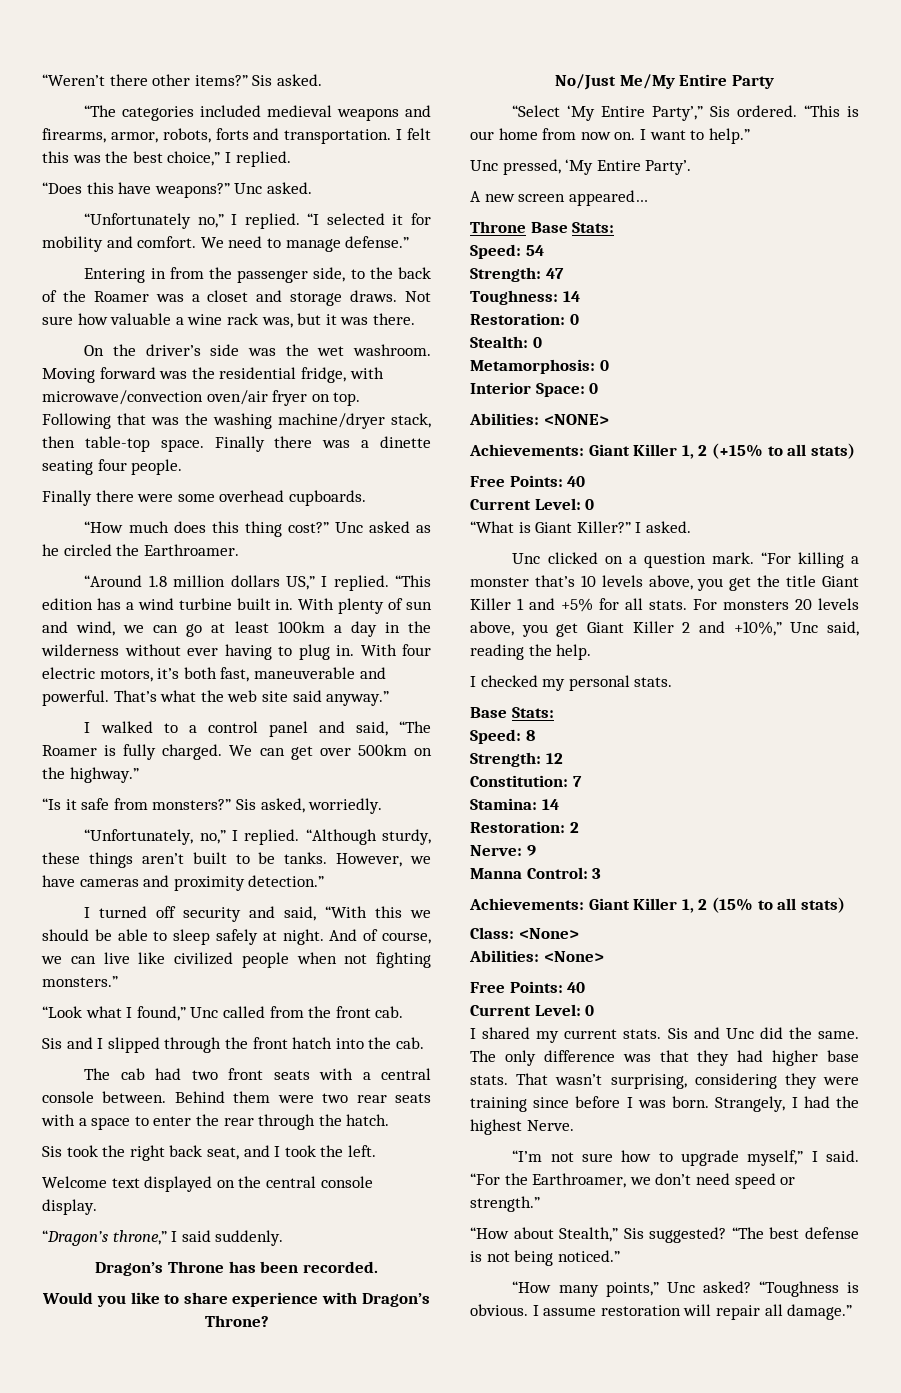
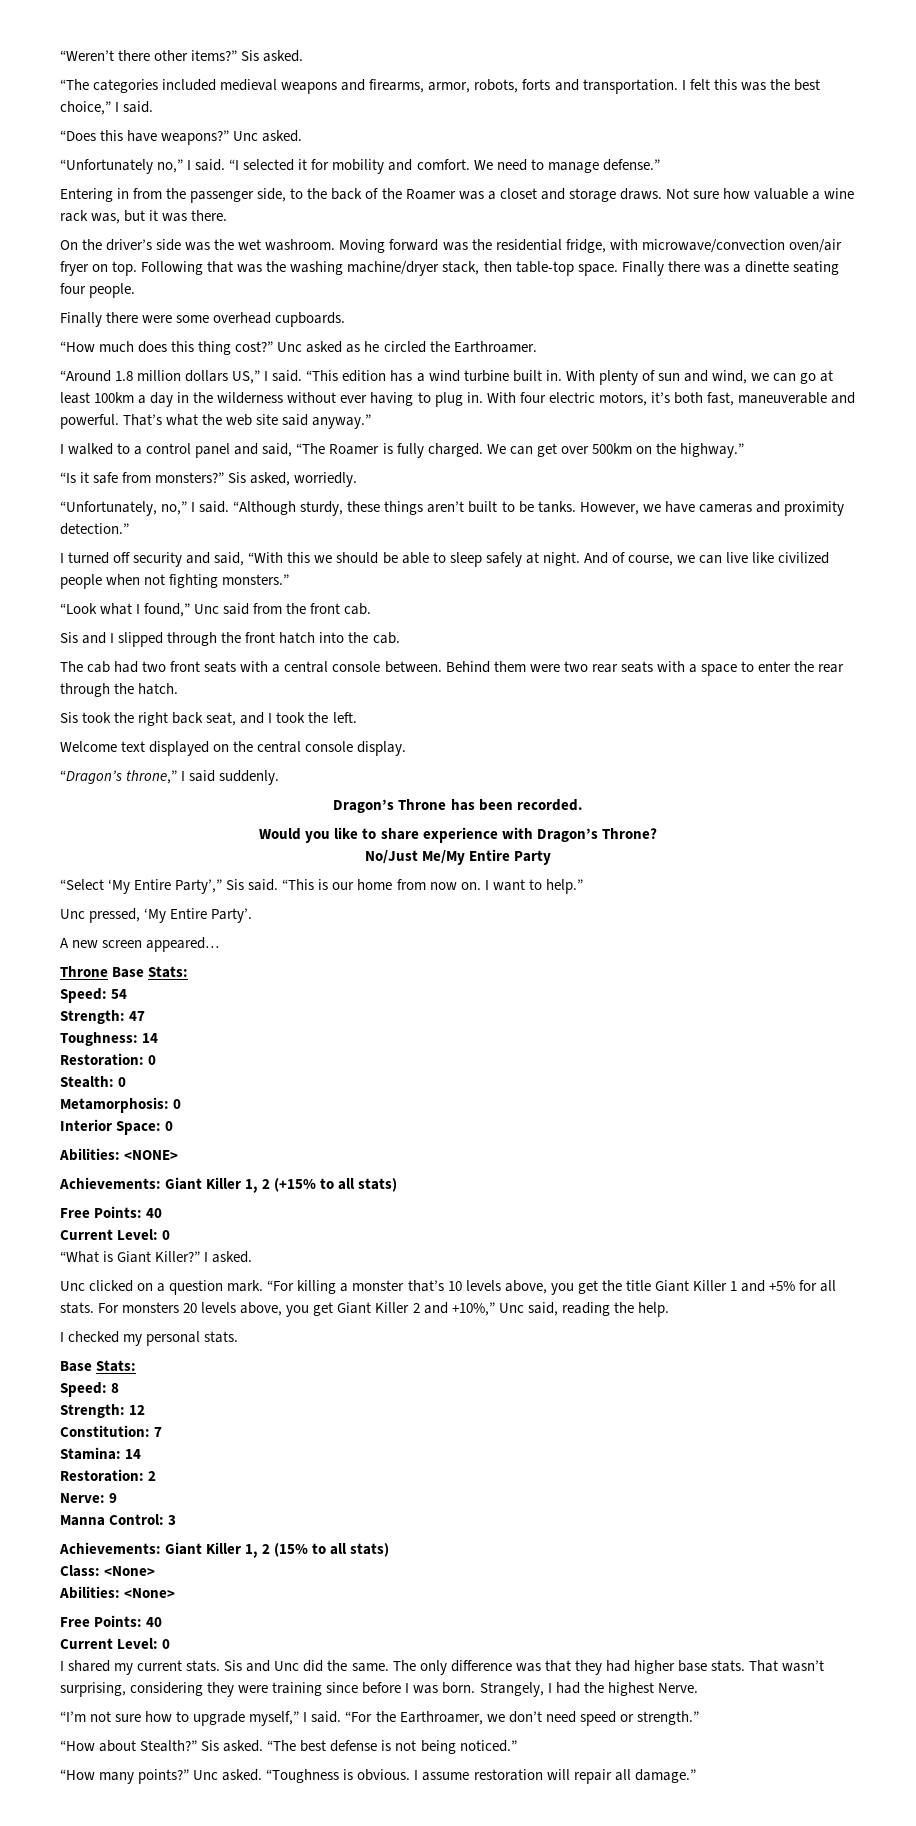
- I felt this was the best choice,” I replied.
+ I felt this was the best choice,” I said.
- “Unfortunately no,” I replied.
+ “Unfortunately no,” I said.
- “Around 1.8 million dollars US,” I replied.
+ “Around 1.8 million dollars US,” I said.
- “Unfortunately, no,” I replied.
+ “Unfortunately, no,” I said.
- “Look what I found,” Unc called from the front cab.
+ “Look what I found,” Unc said from the front cab.
- “Select ‘My Entire Party’,” Sis ordered.
+ “Select ‘My Entire Party’,” Sis said.
- “How about Stealth,” Sis suggested?
+ “How about Stealth?” Sis asked.
- “How many points,” Unc asked?
+ “How many points?” Unc asked.

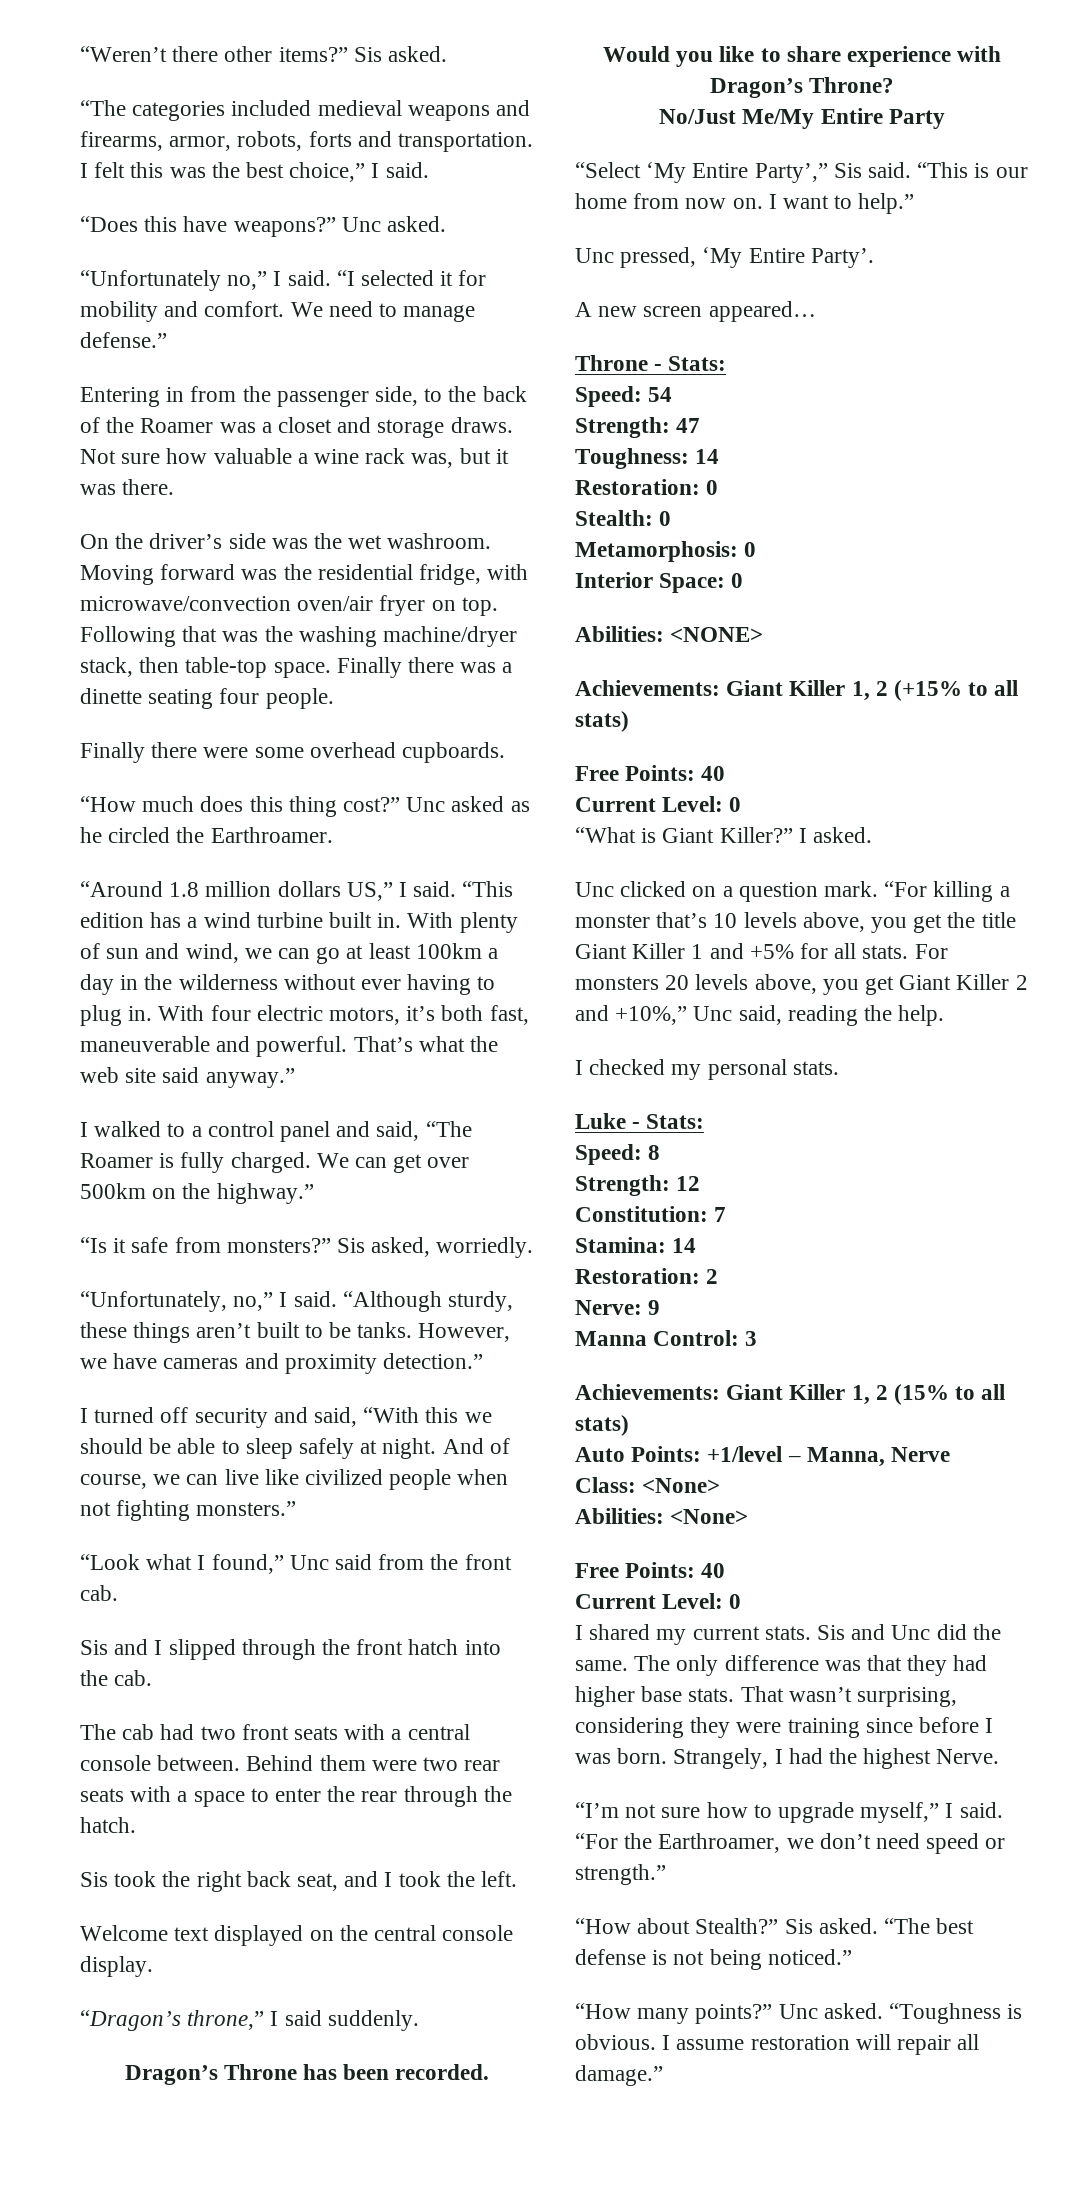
- Throne Base Stats:
+ Throne - Stats:
  I checked my personal stats.
- Base Stats:
+ Luke - Stats:
+ Auto Points: +1/level – Manna, Nerve

